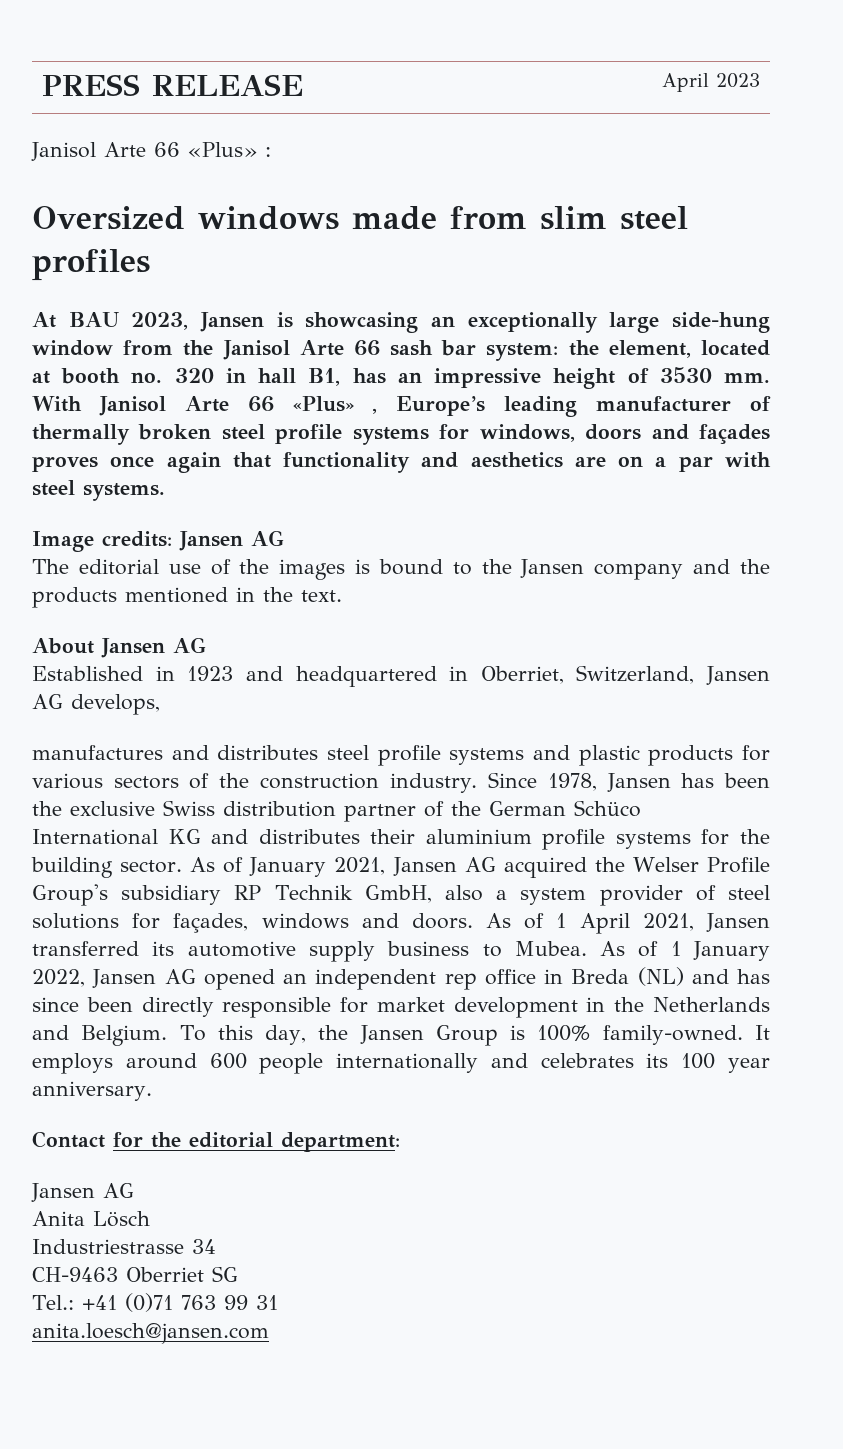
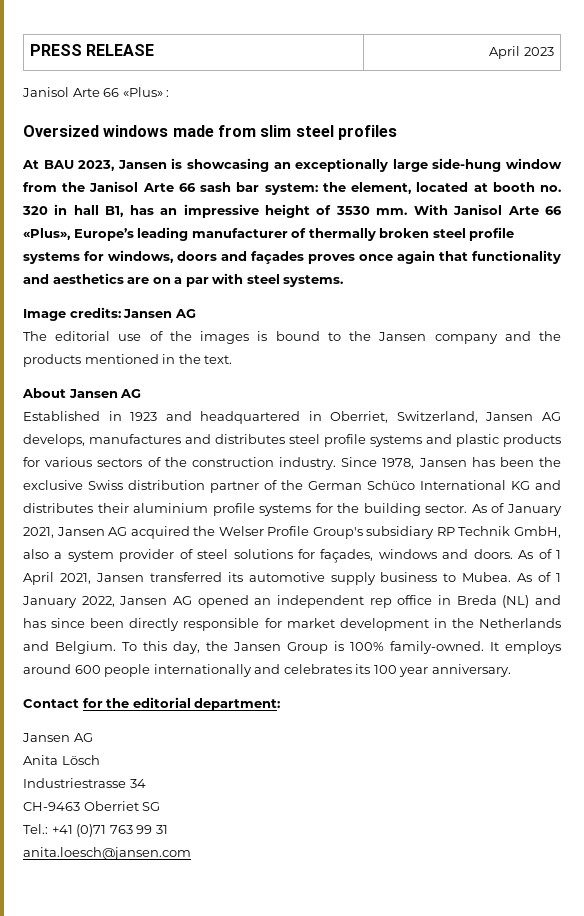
- With Janisol Arte 66 «Plus» , Europe’s leading manufacturer of thermally broken steel profile systems for windows, doors and façades proves once again that functionality and aesthetics are on a par with steel systems.
+ With Janisol Arte 66 «Plus», Europe’s leading manufacturer of thermally broken steel profile systems for windows, doors and façades proves once again that functionality and aesthetics are on a par with steel systems.
- Established in 1923 and headquartered in Oberriet, Switzerland, Jansen AG develops,
- manufactures and distributes steel profile systems and plastic products for various sectors of the construction industry.
+ Established in 1923 and headquartered in Oberriet, Switzerland, Jansen AG develops, manufactures and distributes steel profile systems and plastic products for various sectors of the construction industry.

